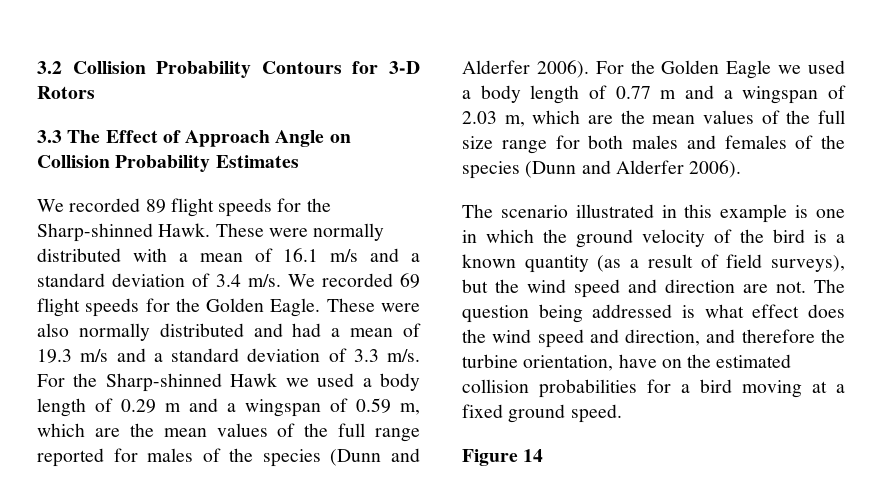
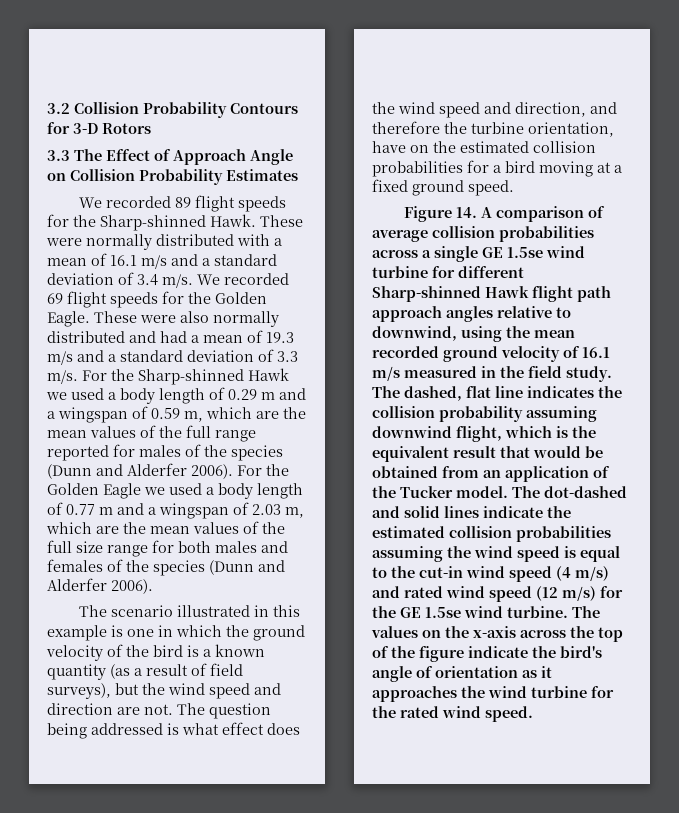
- Figure 14
+ Figure 14. A comparison of average collision probabilities across a single GE 1.5se wind turbine for different Sharp-shinned Hawk flight path approach angles relative to downwind, using the mean recorded ground velocity of 16.1 m/s measured in the field study. The dashed, flat line indicates the collision probability assuming downwind flight, which is the equivalent result that would be obtained from an application of the Tucker model. The dot-dashed and solid lines indicate the estimated collision probabilities assuming the wind speed is equal to the cut-in wind speed (4 m/s) and rated wind speed (12 m/s) for the GE 1.5se wind turbine. The values on the x-axis across the top of the figure indicate the bird's angle of orientation as it approaches the wind turbine for the rated wind speed.

